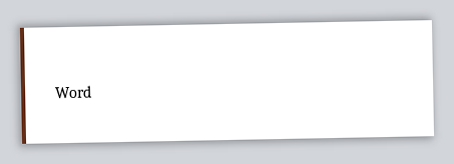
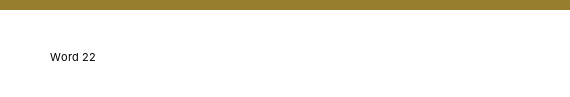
- Word
+ Word 22

